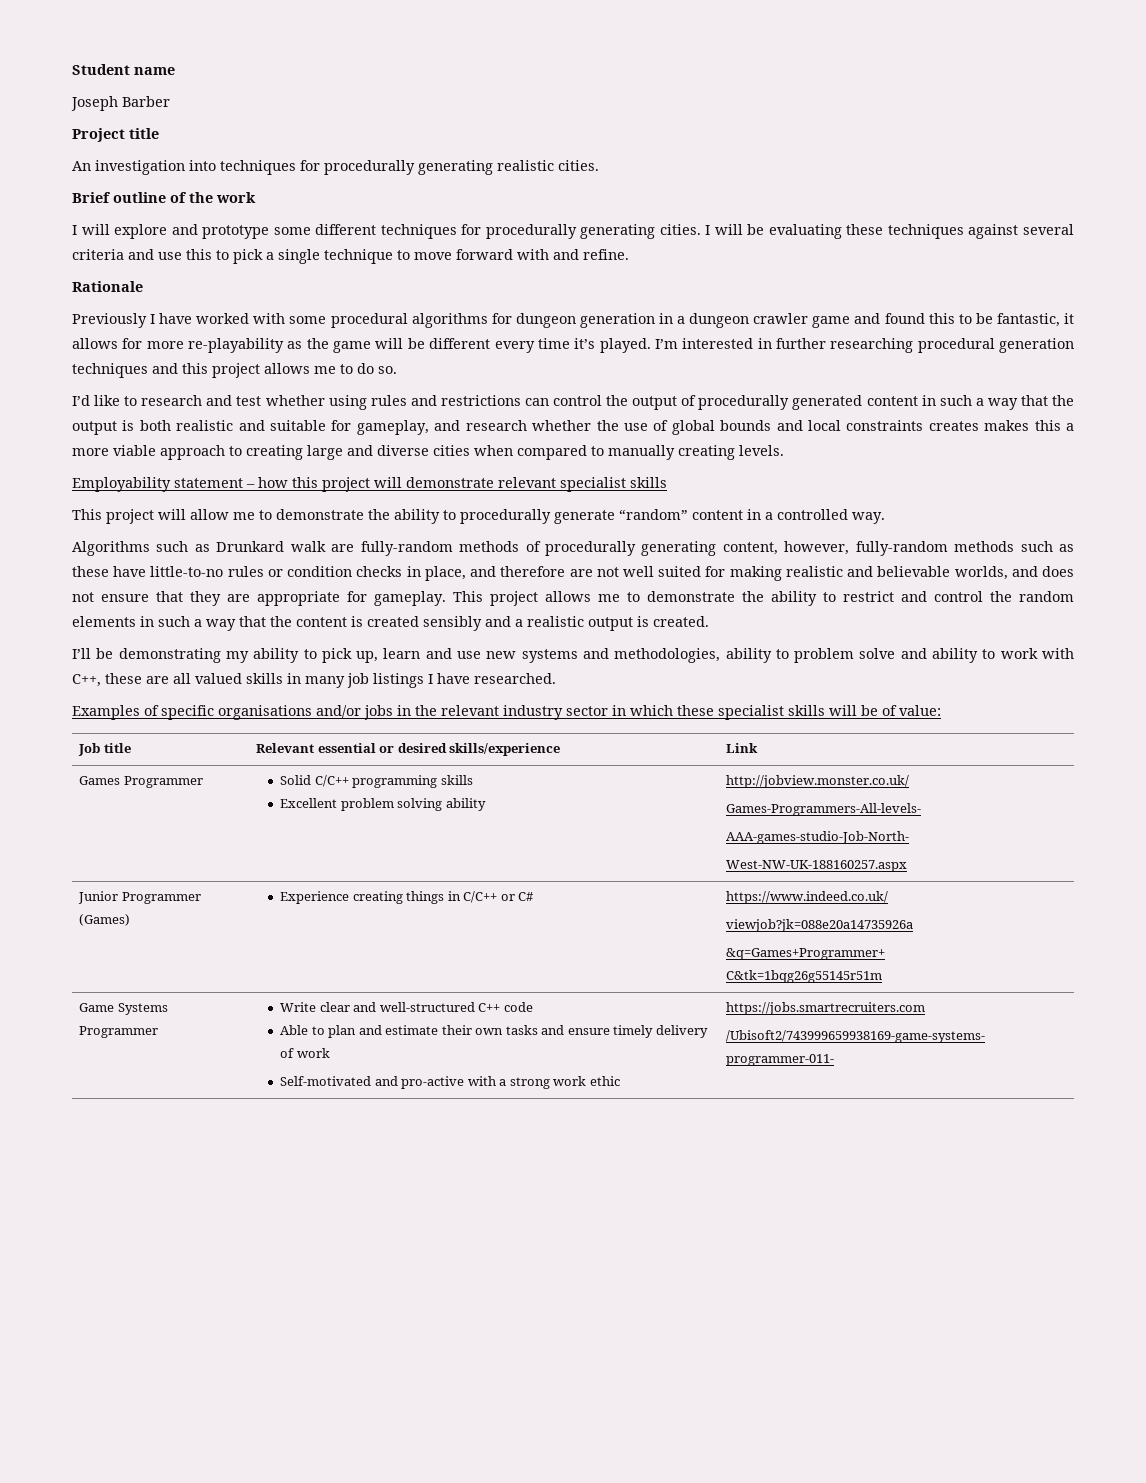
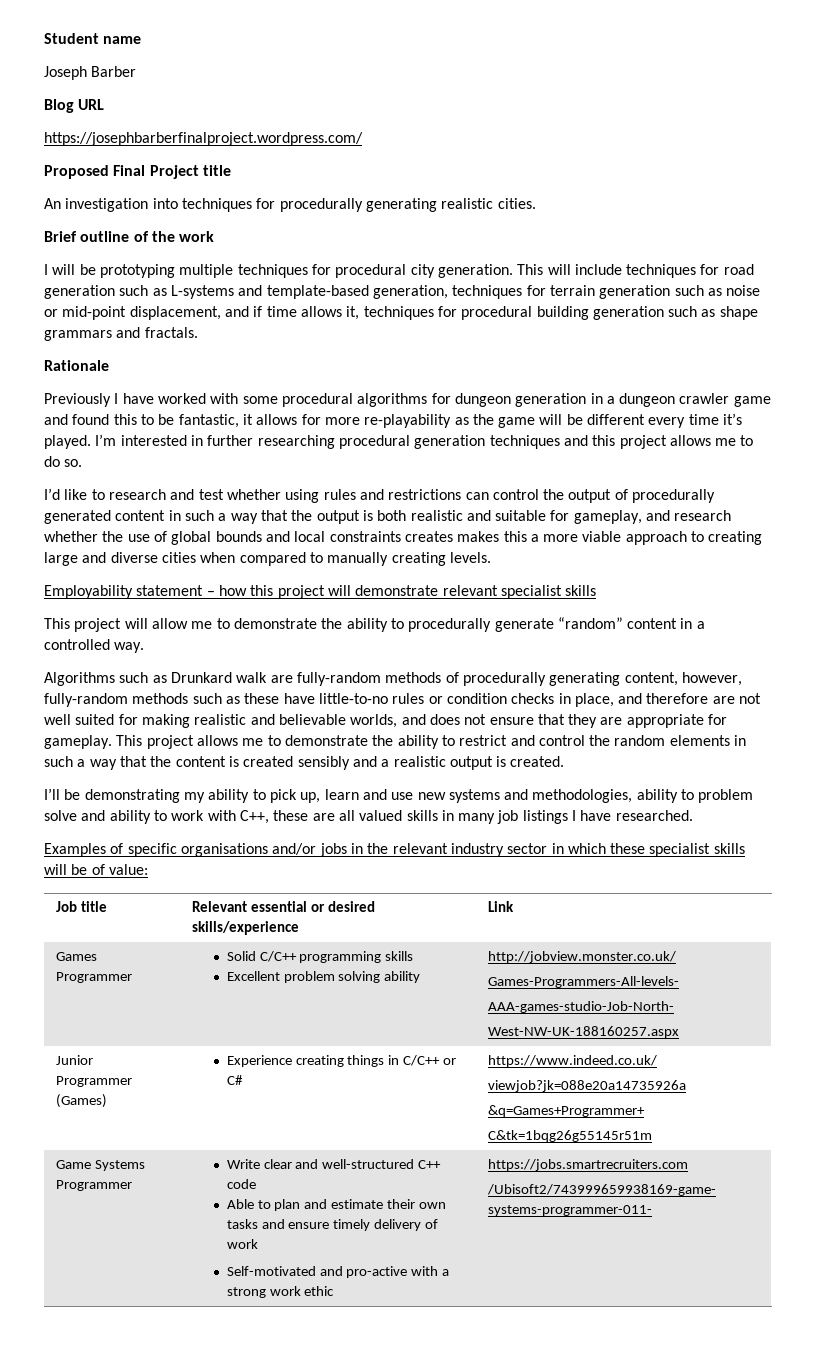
- Project title
+ Blog URL
+ https://josephbarberfinalproject.wordpress.com/
+ Proposed Final Project title
- I will explore and prototype some different techniques for procedurally generating cities. I will be evaluating these techniques against several criteria and use this to pick a single technique to move forward with and refine.
+ I will be prototyping multiple techniques for procedural city generation. This will include techniques for road generation such as L-systems and template-based generation, techniques for terrain generation such as noise or mid-point displacement, and if time allows it, techniques for procedural building generation such as shape grammars and fractals.

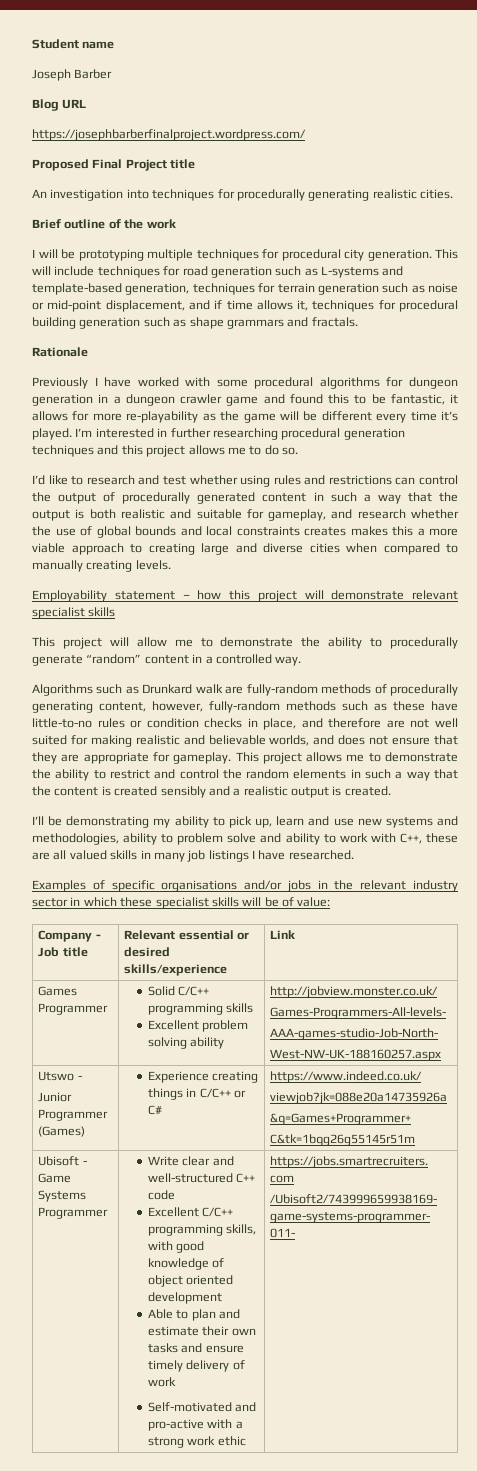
- Job title | Relevant essential or desired skills/experience | Link
+ Company - Job title | Relevant essential or desired skills/experience | Link
+ Utswo -
- Game Systems Programmer
+ Ubisoft - Game Systems Programmer
+ Excellent C/C++ programming skills, with good knowledge of object oriented development

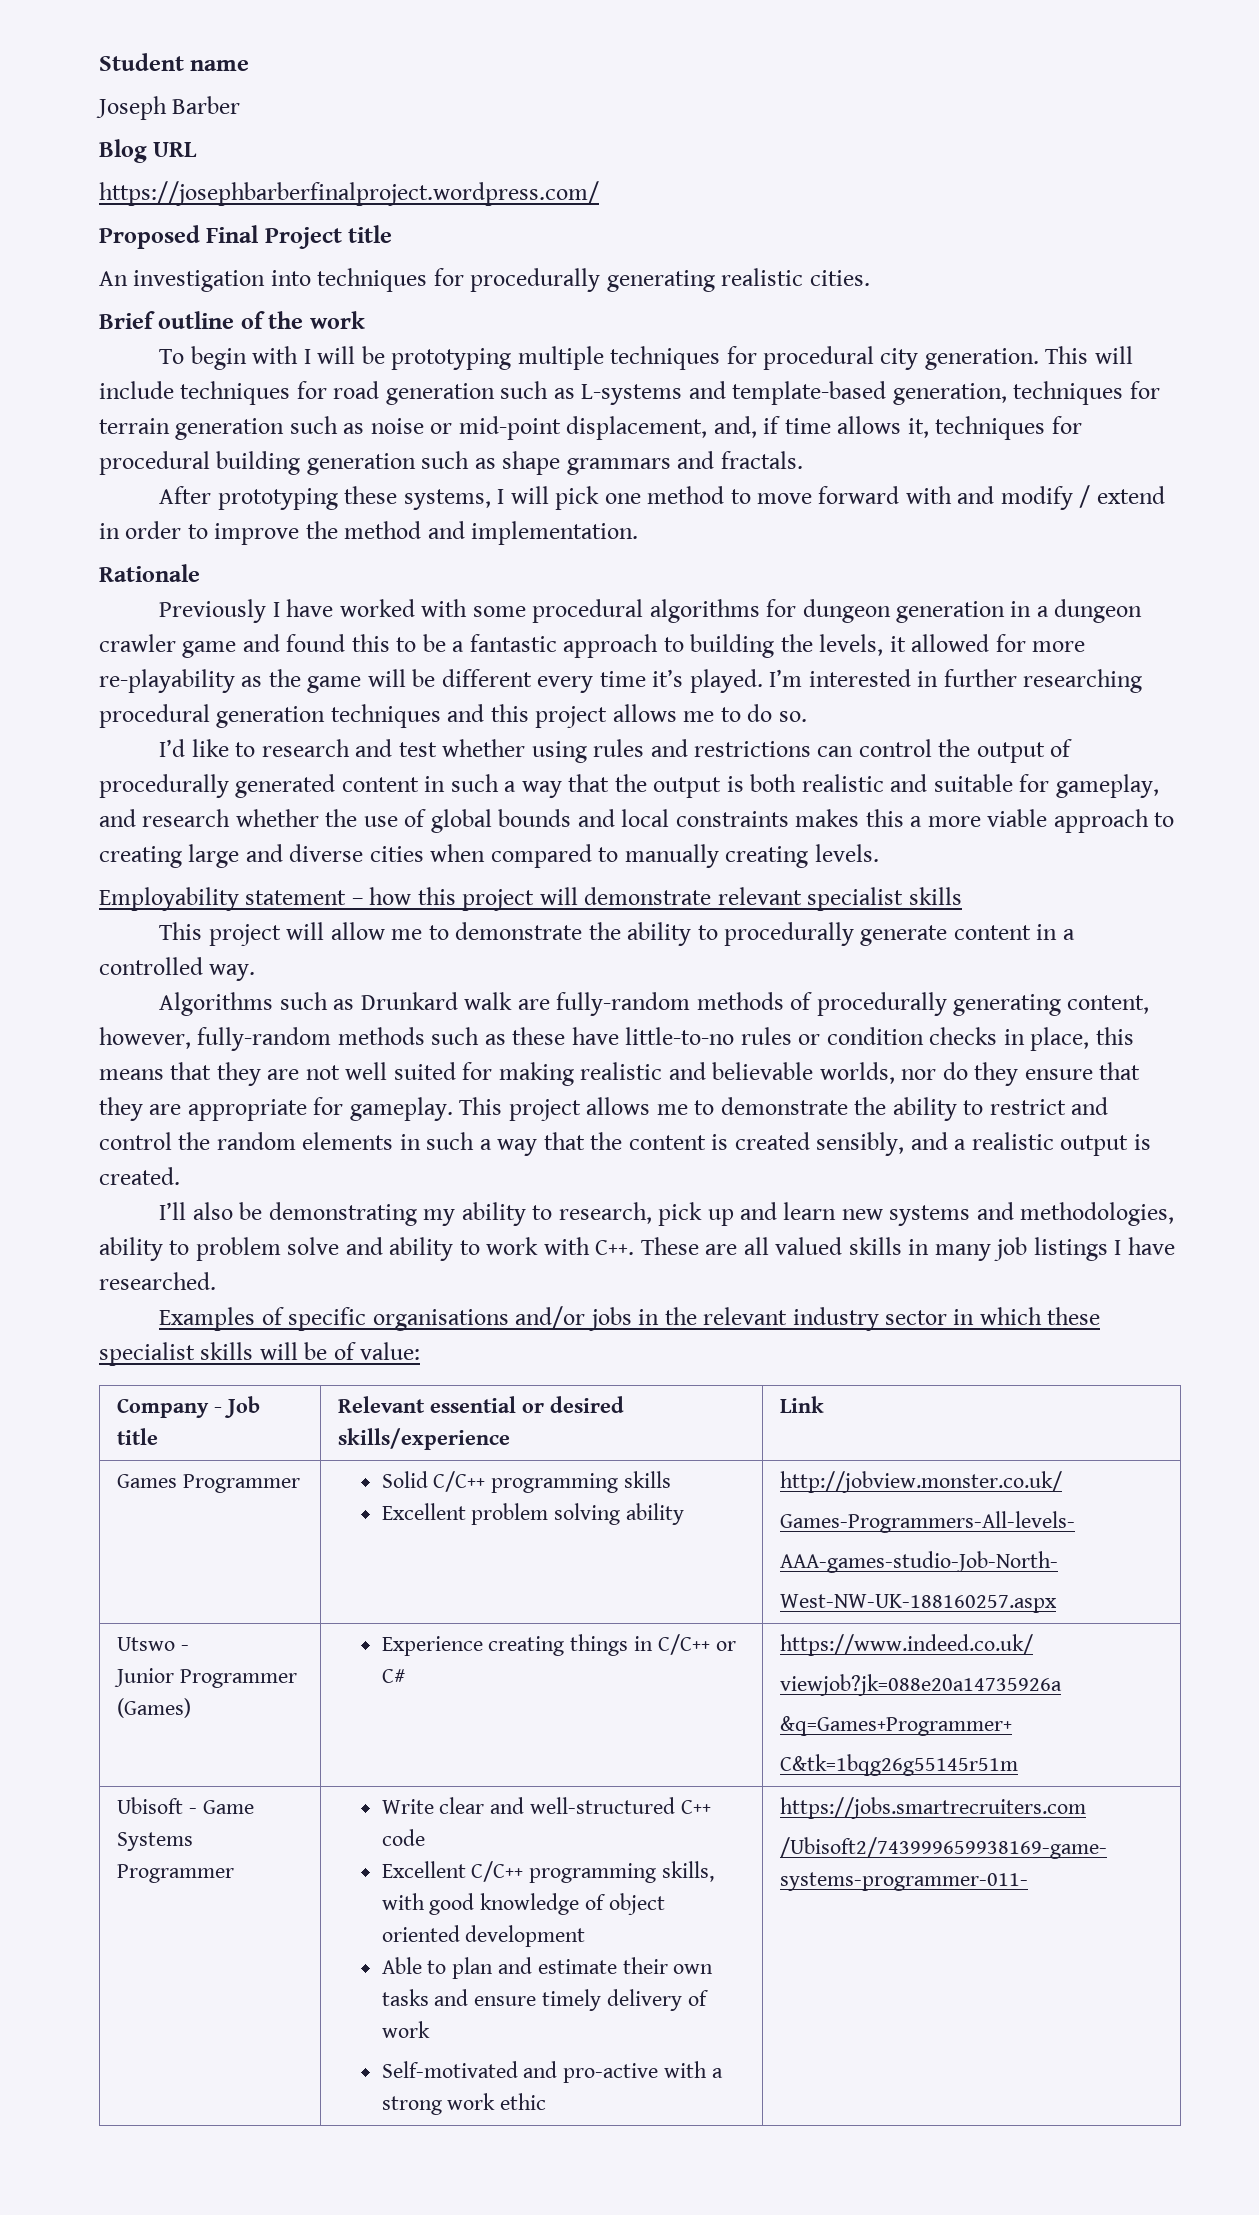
- I will be prototyping multiple techniques for procedural city generation.
+ To begin with I will be prototyping multiple techniques for procedural city generation.
- This will include techniques for road generation such as L-systems and template-based generation, techniques for terrain generation such as noise or mid-point displacement, and if time allows it, techniques for procedural building generation such as shape grammars and fractals.
+ This will include techniques for road generation such as L-systems and template-based generation, techniques for terrain generation such as noise or mid-point displacement, and, if time allows it, techniques for procedural building generation such as shape grammars and fractals.
+ After prototyping these systems, I will pick one method to move forward with and modify / extend in order to improve the method and implementation.
- Previously I have worked with some procedural algorithms for dungeon generation in a dungeon crawler game and found this to be fantastic, it allows for more re-playability as the game will be different every time it’s played.
+ Previously I have worked with some procedural algorithms for dungeon generation in a dungeon crawler game and found this to be a fantastic approach to building the levels, it allowed for more re-playability as the game will be different every time it’s played.
- I’d like to research and test whether using rules and restrictions can control the output of procedurally generated content in such a way that the output is both realistic and suitable for gameplay, and research whether the use of global bounds and local constraints creates makes this a more viable approach to creating large and diverse cities when compared to manually creating levels.
+ I’d like to research and test whether using rules and restrictions can control the output of procedurally generated content in such a way that the output is both realistic and suitable for gameplay, and research whether the use of global bounds and local constraints makes this a more viable approach to creating large and diverse cities when compared to manually creating levels.
- This project will allow me to demonstrate the ability to procedurally generate “random” content in a controlled way.
+ This project will allow me to demonstrate the ability to procedurally generate content in a controlled way.
- Algorithms such as Drunkard walk are fully-random methods of procedurally generating content, however, fully-random methods such as these have little-to-no rules or condition checks in place, and therefore are not well suited for making realistic and believable worlds, and does not ensure that they are appropriate for gameplay.
+ Algorithms such as Drunkard walk are fully-random methods of procedurally generating content, however, fully-random methods such as these have little-to-no rules or condition checks in place, this means that they are not well suited for making realistic and believable worlds, nor do they ensure that they are appropriate for gameplay.
- This project allows me to demonstrate the ability to restrict and control the random elements in such a way that the content is created sensibly and a realistic output is created.
+ This project allows me to demonstrate the ability to restrict and control the random elements in such a way that the content is created sensibly, and a realistic output is created.
- I’ll be demonstrating my ability to pick up, learn and use new systems and methodologies, ability to problem solve and ability to work with C++, these are all valued skills in many job listings I have researched.
+ I’ll also be demonstrating my ability to research, pick up and learn new systems and methodologies, ability to problem solve and ability to work with C++. These are all valued skills in many job listings I have researched.

